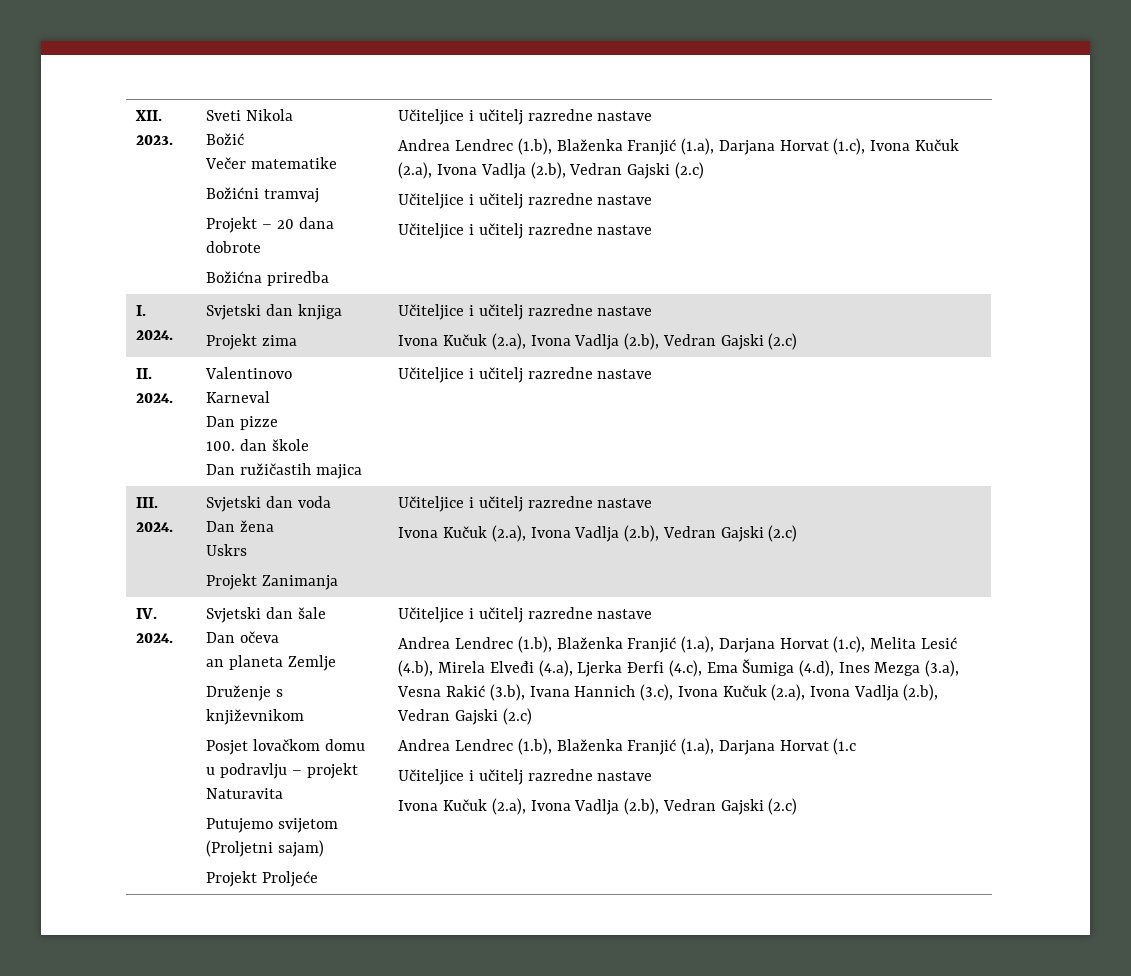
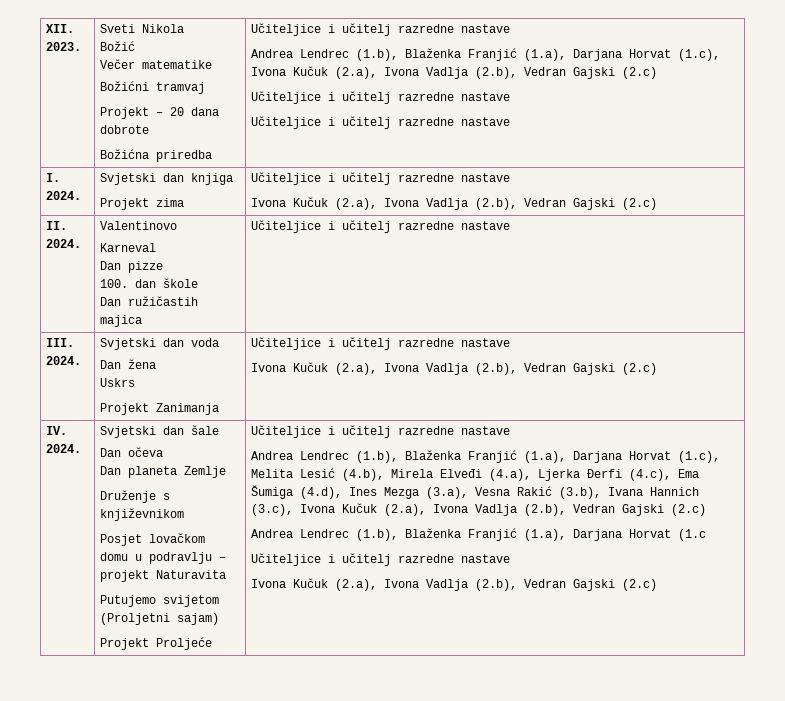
- an planeta Zemlje
+ Dan planeta Zemlje

